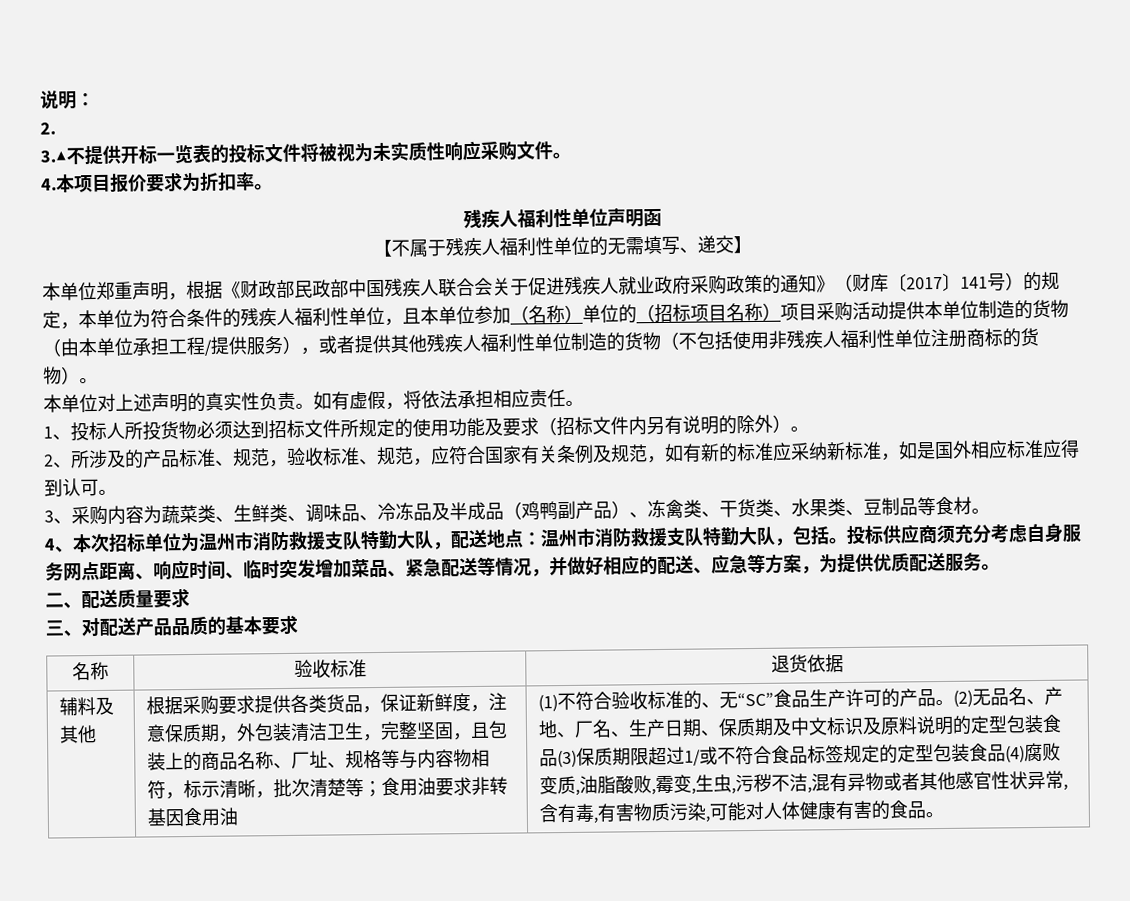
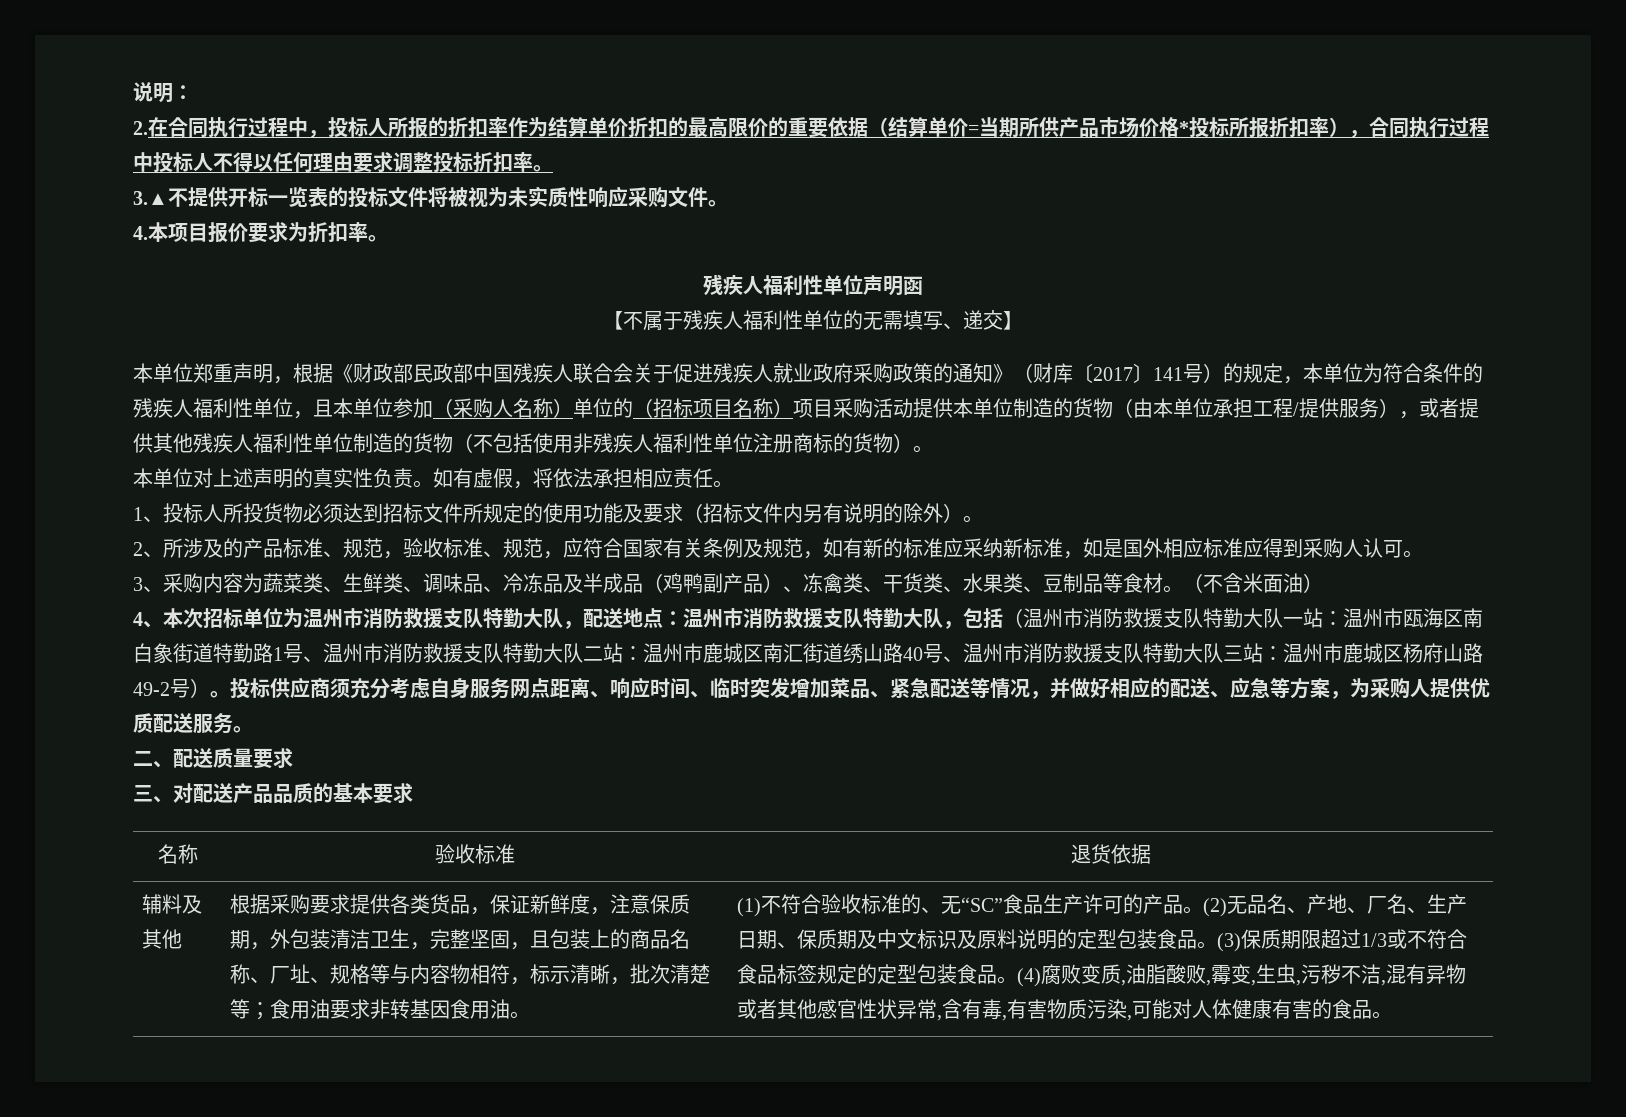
- 2.
+ 2.在合同执行过程中，投标人所报的折扣率作为结算单价折扣的最高限价的重要依据（结算单价=当期所供产品市场价格*投标所报折扣率），合同执行过程中投标人不得以任何理由要求调整投标折扣率。
- 本单位郑重声明，根据《财政部民政部中国残疾人联合会关于促进残疾人就业政府采购政策的通知》（财库〔2017〕141号）的规定，本单位为符合条件的残疾人福利性单位，且本单位参加（名称）单位的（招标项目名称）项目采购活动提供本单位制造的货物（由本单位承担工程/提供服务），或者提供其他残疾人福利性单位制造的货物（不包括使用非残疾人福利性单位注册商标的货物）。
+ 本单位郑重声明，根据《财政部民政部中国残疾人联合会关于促进残疾人就业政府采购政策的通知》（财库〔2017〕141号）的规定，本单位为符合条件的残疾人福利性单位，且本单位参加（采购人名称）单位的（招标项目名称）项目采购活动提供本单位制造的货物（由本单位承担工程/提供服务），或者提供其他残疾人福利性单位制造的货物（不包括使用非残疾人福利性单位注册商标的货物）。
- 2、所涉及的产品标准、规范，验收标准、规范，应符合国家有关条例及规范，如有新的标准应采纳新标准，如是国外相应标准应得到认可。
+ 2、所涉及的产品标准、规范，验收标准、规范，应符合国家有关条例及规范，如有新的标准应采纳新标准，如是国外相应标准应得到采购人认可。
+ （不含米面油）
- 4、本次招标单位为温州市消防救援支队特勤大队，配送地点：温州市消防救援支队特勤大队，包括。
+ 4、本次招标单位为温州市消防救援支队特勤大队，配送地点：温州市消防救援支队特勤大队，包括（温州市消防救援支队特勤大队一站：温州市瓯海区南白象街道特勤路1号、温州市消防救援支队特勤大队二站：温州市鹿城区南汇街道绣山路40号、温州市消防救援支队特勤大队三站：温州市鹿城区杨府山路49-2号）。
- 投标供应商须充分考虑自身服务网点距离、响应时间、临时突发增加菜品、紧急配送等情况，并做好相应的配送、应急等方案，为提供优质配送服务。
+ 投标供应商须充分考虑自身服务网点距离、响应时间、临时突发增加菜品、紧急配送等情况，并做好相应的配送、应急等方案，为采购人提供优质配送服务。
- 根据采购要求提供各类货品，保证新鲜度，注意保质期，外包装清洁卫生，完整坚固，且包装上的商品名称、厂址、规格等与内容物相符，标示清晰，批次清楚等；食用油要求非转基因食用油
+ 根据采购要求提供各类货品，保证新鲜度，注意保质期，外包装清洁卫生，完整坚固，且包装上的商品名称、厂址、规格等与内容物相符，标示清晰，批次清楚等；食用油要求非转基因食用油。
- (2)无品名、产地、厂名、生产日期、保质期及中文标识及原料说明的定型包装食品(3)保质期限超过1/或不符合食品标签规定的定型包装食品(4)腐败变质,油脂酸败,霉变,生虫,污秽不洁,混有异物或者其他感官性状异常,含有毒,有害物质污染,可能对人体健康有害的食品。
+ (2)无品名、产地、厂名、生产日期、保质期及中文标识及原料说明的定型包装食品。(3)保质期限超过1/3或不符合食品标签规定的定型包装食品。(4)腐败变质,油脂酸败,霉变,生虫,污秽不洁,混有异物或者其他感官性状异常,含有毒,有害物质污染,可能对人体健康有害的食品。

